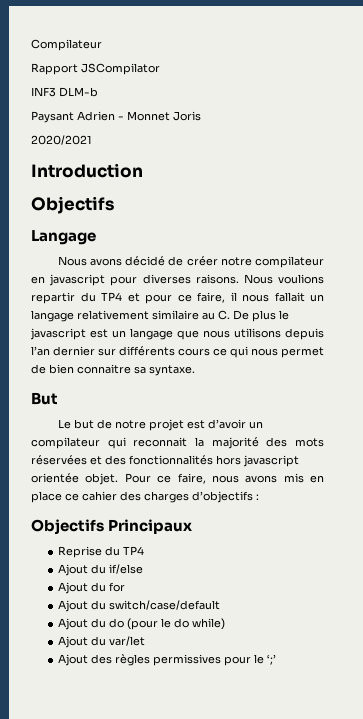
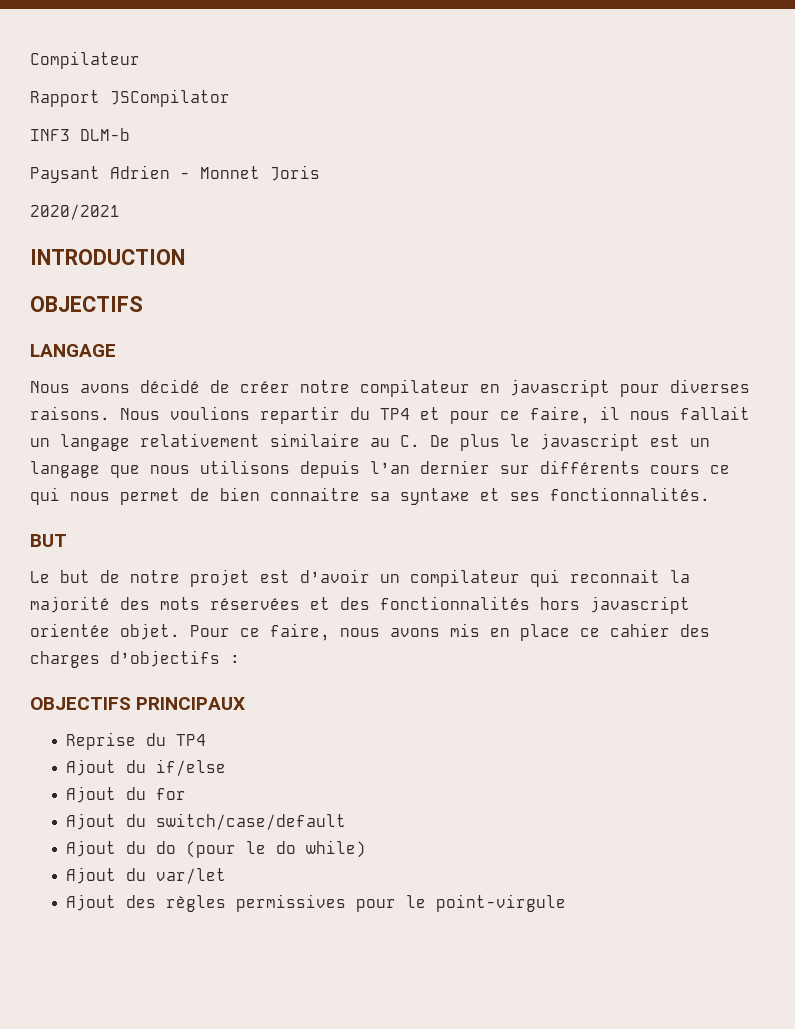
- Introduction
- Objectifs
- Langage
+ INTRODUCTION
+ OBJECTIFS
+ LANGAGE
- Nous voulions repartir du TP4 et pour ce faire, il nous fallait un langage relativement similaire au C. De plus le javascript est un langage que nous utilisons depuis l’an dernier sur différents cours ce qui nous permet de bien connaitre sa syntaxe.
- But
+ Nous voulions repartir du TP4 et pour ce faire, il nous fallait un langage relativement similaire au C. De plus le javascript est un langage que nous utilisons depuis l’an dernier sur différents cours ce qui nous permet de bien connaitre sa syntaxe et ses fonctionnalités.
+ BUT
- Objectifs Principaux
+ OBJECTIFS PRINCIPAUX
- Ajout des règles permissives pour le ‘;’
+ Ajout des règles permissives pour le point-virgule

